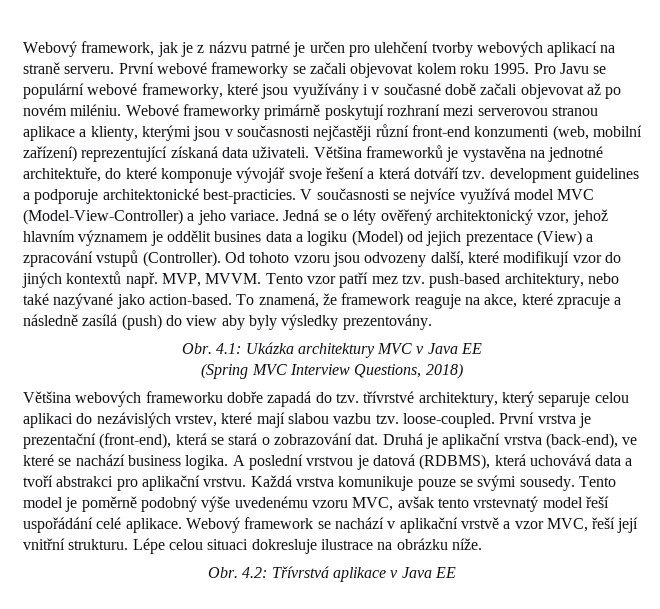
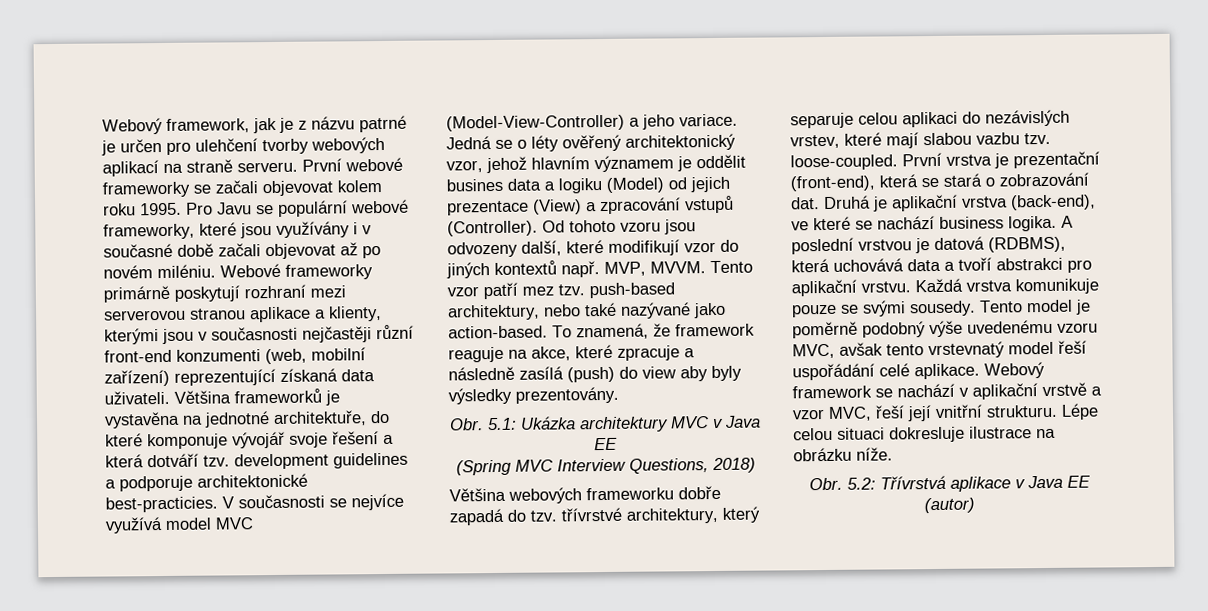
- Obr. 4.1: Ukázka architektury MVC v Java EE
+ Obr. 5.1: Ukázka architektury MVC v Java EE
- Obr. 4.2: Třívrstvá aplikace v Java EE
+ Obr. 5.2: Třívrstvá aplikace v Java EE (autor)

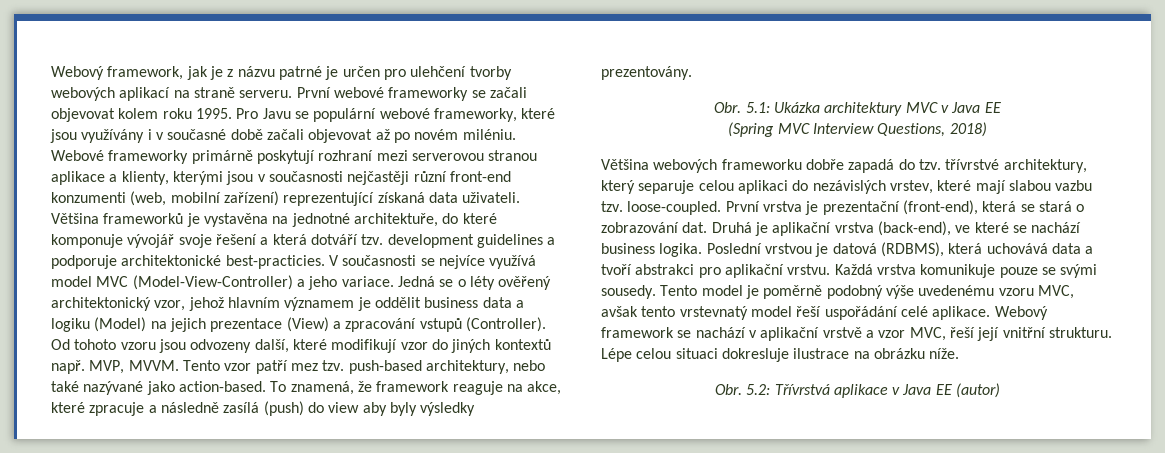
- Jedná se o léty ověřený architektonický vzor, jehož hlavním významem je oddělit busines data a logiku (Model) od jejich prezentace (View) a zpracování vstupů (Controller).
+ Jedná se o léty ověřený architektonický vzor, jehož hlavním významem je oddělit business data a logiku (Model) na jejich prezentace (View) a zpracování vstupů (Controller).
- A poslední vrstvou je datová (RDBMS), která uchovává data a tvoří abstrakci pro aplikační vrstvu.
+ Poslední vrstvou je datová (RDBMS), která uchovává data a tvoří abstrakci pro aplikační vrstvu.

